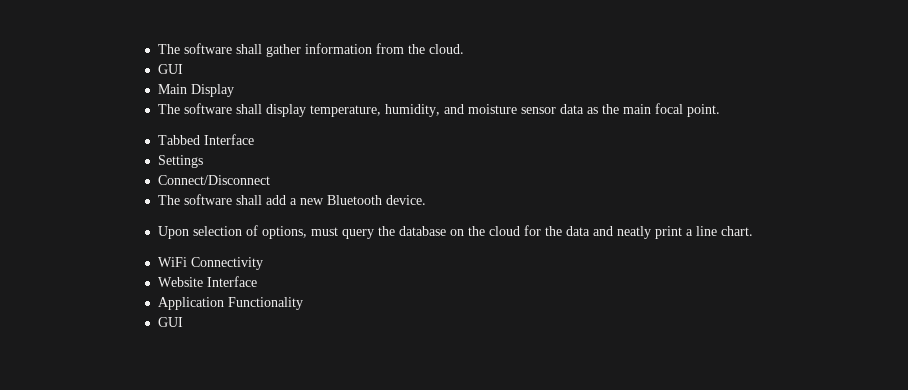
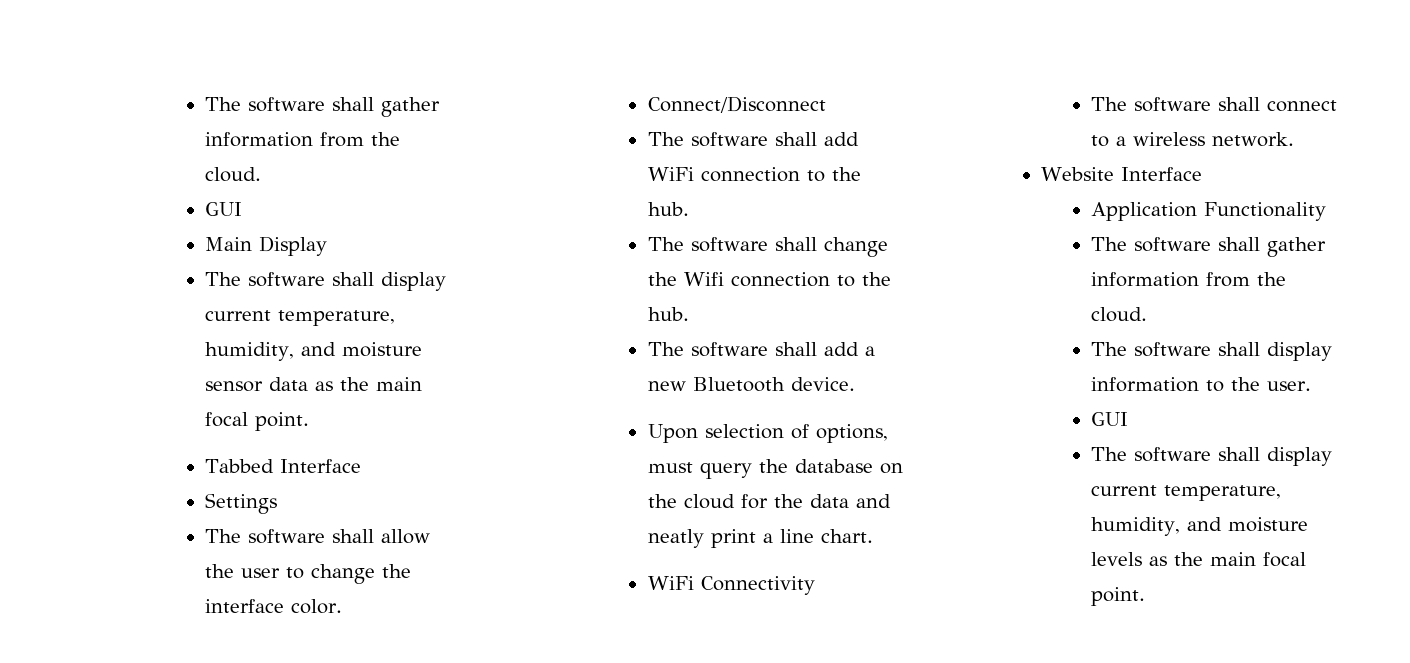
- The software shall display temperature, humidity, and moisture sensor data as the main focal point.
+ The software shall display current temperature, humidity, and moisture sensor data as the main focal point.
+ The software shall allow the user to change the interface color.
  Connect/Disconnect
+ The software shall add WiFi connection to the hub.
+ The software shall change the Wifi connection to the hub.
+ The software shall connect to a wireless network.
  Website Interface
  Application Functionality
+ The software shall gather information from the cloud.
+ The software shall display information to the user.
  GUI
+ The software shall display current temperature, humidity, and moisture levels as the main focal point.

